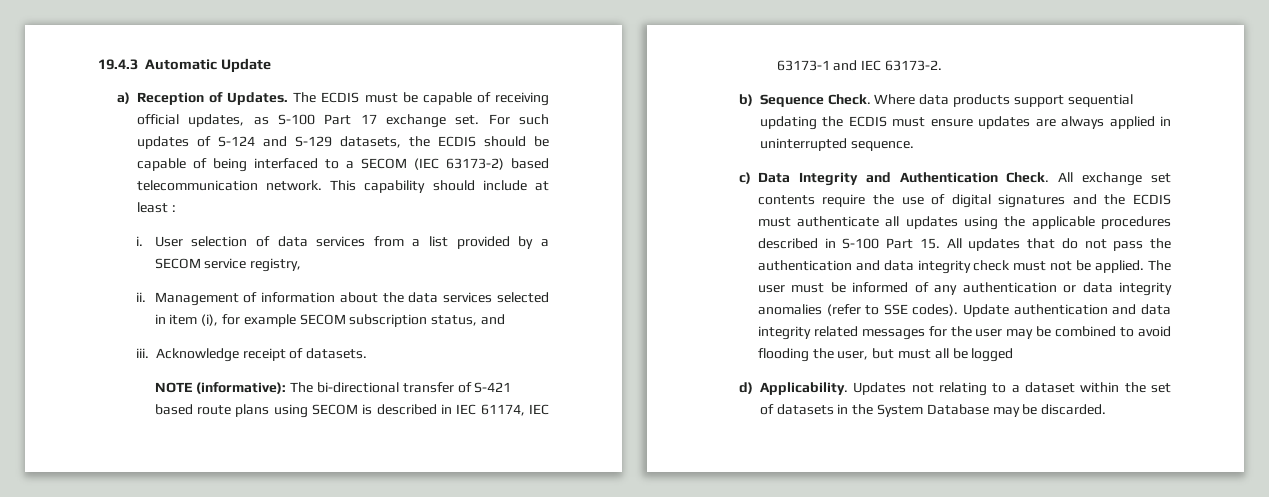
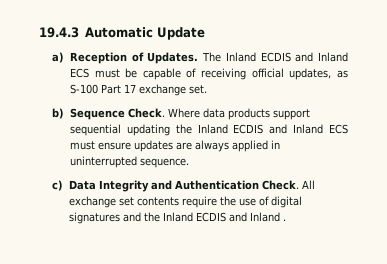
- The ECDIS must be capable of receiving official updates, as S-100 Part 17 exchange set. For such updates of S-124 and S-129 datasets, the ECDIS should be capable of being interfaced to a SECOM (IEC 63173-2) based telecommunication network. This capability should include at least :
- i. User selection of data services from a list provided by a SECOM service registry,
- ii. Management of information about the data services selected in item (i), for example SECOM subscription status, and
- iii. Acknowledge receipt of datasets.
- NOTE (informative): The bi-directional transfer of S-421 based route plans using SECOM is described in IEC 61174, IEC 63173-1 and IEC 63173-2.
+ The Inland ECDIS and Inland ECS must be capable of receiving official updates, as S-100 Part 17 exchange set.
- Where data products support sequential updating the ECDIS must ensure updates are always applied in uninterrupted sequence.
+ Where data products support sequential updating the Inland ECDIS and Inland ECS must ensure updates are always applied in uninterrupted sequence.
- All exchange set contents require the use of digital signatures and the ECDIS must authenticate all updates using the applicable procedures described in S-100 Part 15. All updates that do not pass the authentication and data integrity check must not be applied. The user must be informed of any authentication or data integrity anomalies (refer to SSE codes). Update authentication and data integrity related messages for the user may be combined to avoid flooding the user, but must all be logged
- d) Applicability. Updates not relating to a dataset within the set of datasets in the System Database may be discarded.
+ All exchange set contents require the use of digital signatures and the Inland ECDIS and Inland .

